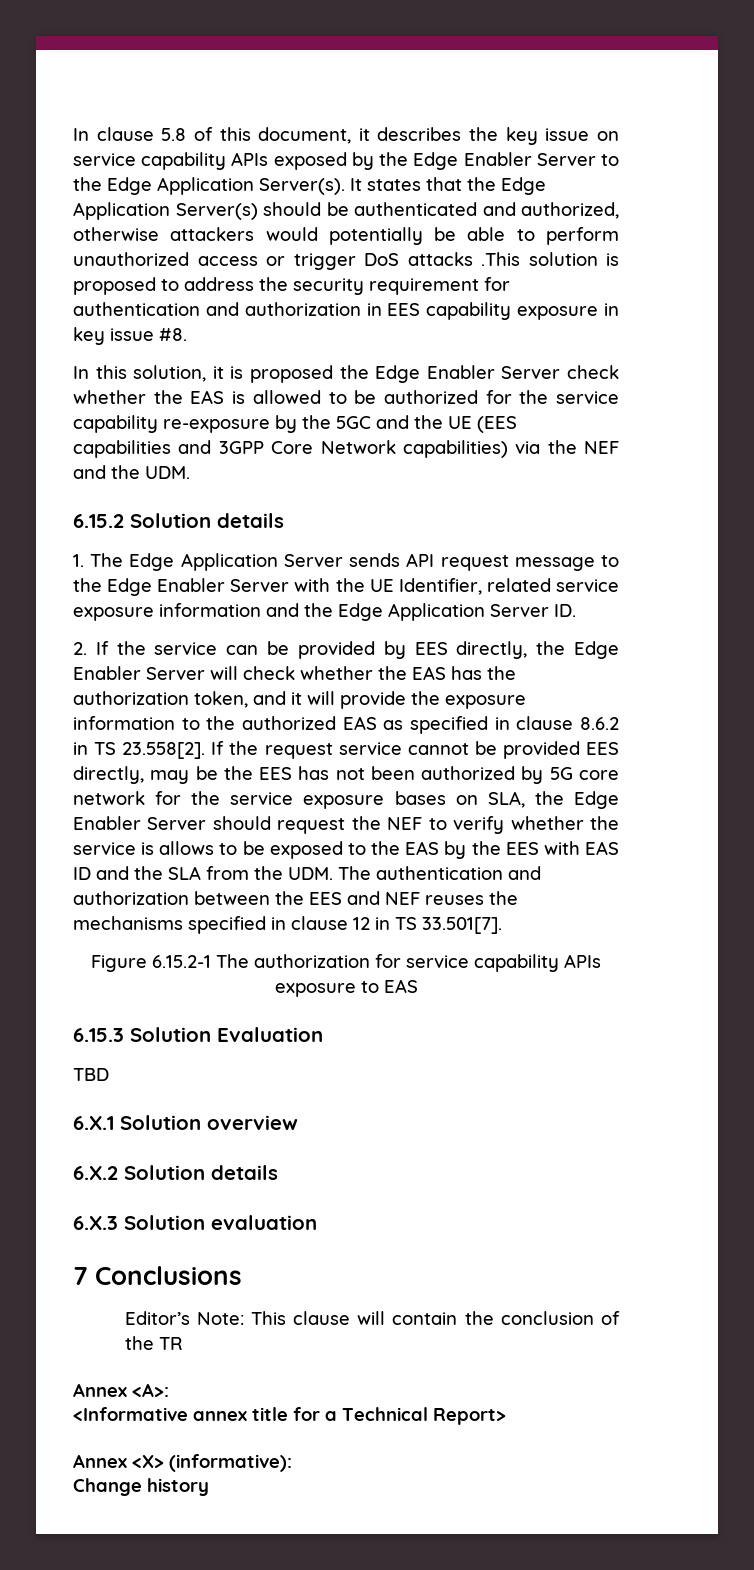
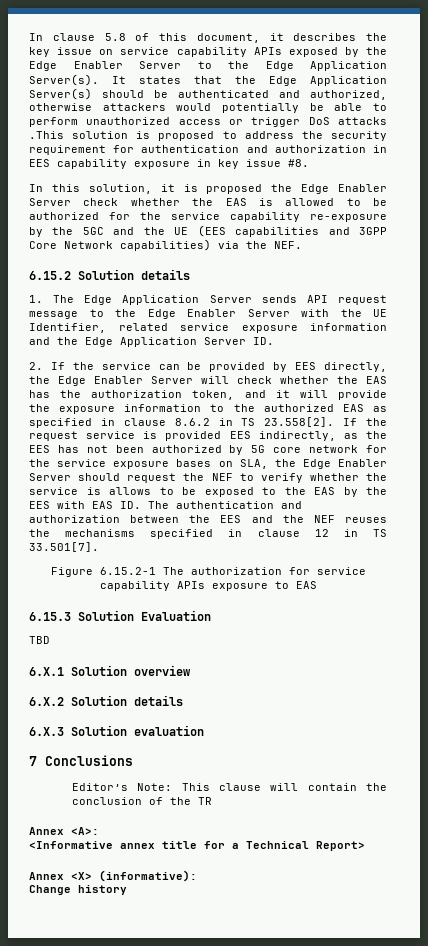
- In this solution, it is proposed the Edge Enabler Server check whether the EAS is allowed to be authorized for the service capability re-exposure by the 5GC and the UE (EES capabilities and 3GPP Core Network capabilities) via the NEF and the UDM.
+ In this solution, it is proposed the Edge Enabler Server check whether the EAS is allowed to be authorized for the service capability re-exposure by the 5GC and the UE (EES capabilities and 3GPP Core Network capabilities) via the NEF.
- 2. If the service can be provided by EES directly, the Edge Enabler Server will check whether the EAS has the authorization token, and it will provide the exposure information to the authorized EAS as specified in clause 8.6.2 in TS 23.558[2]. If the request service cannot be provided EES directly, may be the EES has not been authorized by 5G core network for the service exposure bases on SLA, the Edge Enabler Server should request the NEF to verify whether the service is allows to be exposed to the EAS by the EES with EAS ID and the SLA from the UDM. The authentication and authorization between the EES and NEF reuses the mechanisms specified in clause 12 in TS 33.501[7].
+ 2. If the service can be provided by EES directly, the Edge Enabler Server will check whether the EAS has the authorization token, and it will provide the exposure information to the authorized EAS as specified in clause 8.6.2 in TS 23.558[2]. If the request service is provided EES indirectly, as the EES has not been authorized by 5G core network for the service exposure bases on SLA, the Edge Enabler Server should request the NEF to verify whether the service is allows to be exposed to the EAS by the EES with EAS ID. The authentication and authorization between the EES and the NEF reuses the mechanisms specified in clause 12 in TS 33.501[7].

